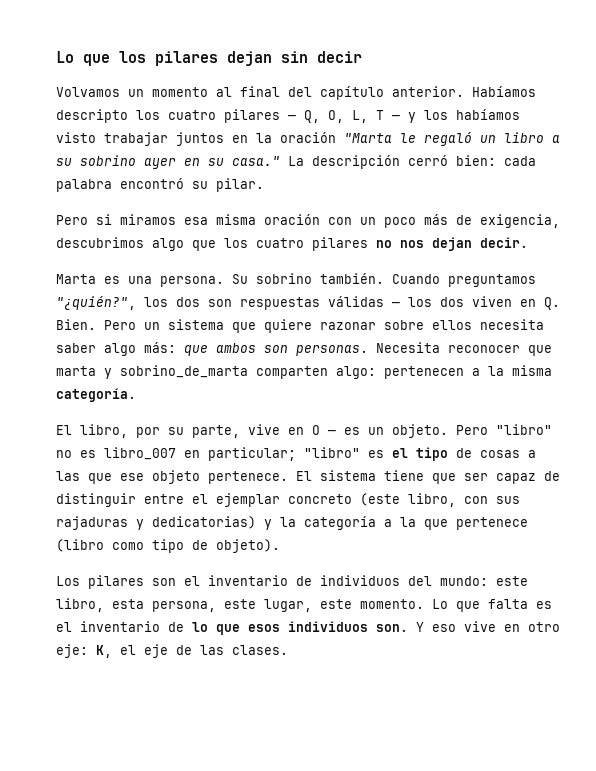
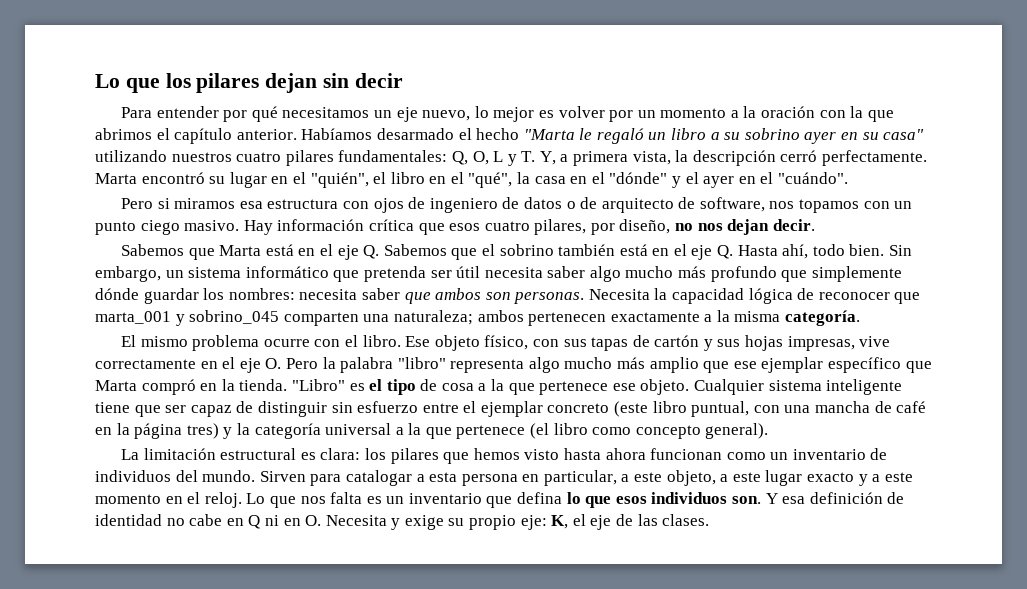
- Volvamos un momento al final del capítulo anterior. Habíamos descripto los cuatro pilares — Q, O, L, T — y los habíamos visto trabajar juntos en la oración "Marta le regaló un libro a su sobrino ayer en su casa." La descripción cerró bien: cada palabra encontró su pilar.
- Pero si miramos esa misma oración con un poco más de exigencia, descubrimos algo que los cuatro pilares no nos dejan decir.
- Marta es una persona. Su sobrino también. Cuando preguntamos "¿quién?", los dos son respuestas válidas — los dos viven en Q. Bien. Pero un sistema que quiere razonar sobre ellos necesita saber algo más: que ambos son personas.
+ Para entender por qué necesitamos un eje nuevo, lo mejor es volver por un momento a la oración con la que abrimos el capítulo anterior. Habíamos desarmado el hecho "Marta le regaló un libro a su sobrino ayer en su casa" utilizando nuestros cuatro pilares fundamentales: Q, O, L y T. Y, a primera vista, la descripción cerró perfectamente. Marta encontró su lugar en el "quién", el libro en el "qué", la casa en el "dónde" y el ayer en el "cuándo".
+ Pero si miramos esa estructura con ojos de ingeniero de datos o de arquitecto de software, nos topamos con un punto ciego masivo. Hay información crítica que esos cuatro pilares, por diseño, no nos dejan decir.
+ Sabemos que Marta está en el eje Q. Sabemos que el sobrino también está en el eje Q. Hasta ahí, todo bien. Sin embargo, un sistema informático que pretenda ser útil necesita saber algo mucho más profundo que simplemente dónde guardar los nombres: necesita saber que ambos son personas.
- Necesita reconocer que marta y sobrino_de_marta comparten algo: pertenecen a la misma categoría.
+ Necesita la capacidad lógica de reconocer que marta_001 y sobrino_045 comparten una naturaleza; ambos pertenecen exactamente a la misma categoría.
- El libro, por su parte, vive en O — es un objeto. Pero "libro" no es libro_007 en particular; "libro" es el tipo de cosas a las que ese objeto pertenece. El sistema tiene que ser capaz de distinguir entre el ejemplar concreto (este libro, con sus rajaduras y dedicatorias) y la categoría a la que pertenece (libro como tipo de objeto).
- Los pilares son el inventario de individuos del mundo: este libro, esta persona, este lugar, este momento. Lo que falta es el inventario de lo que esos individuos son.
+ El mismo problema ocurre con el libro. Ese objeto físico, con sus tapas de cartón y sus hojas impresas, vive correctamente en el eje O. Pero la palabra "libro" representa algo mucho más amplio que ese ejemplar específico que Marta compró en la tienda. "Libro" es el tipo de cosa a la que pertenece ese objeto. Cualquier sistema inteligente tiene que ser capaz de distinguir sin esfuerzo entre el ejemplar concreto (este libro puntual, con una mancha de café en la página tres) y la categoría universal a la que pertenece (el libro como concepto general).
+ La limitación estructural es clara: los pilares que hemos visto hasta ahora funcionan como un inventario de individuos del mundo. Sirven para catalogar a esta persona en particular, a este objeto, a este lugar exacto y a este momento en el reloj. Lo que nos falta es un inventario que defina lo que esos individuos son.
- Y eso vive en otro eje: K, el eje de las clases.
+ Y esa definición de identidad no cabe en Q ni en O. Necesita y exige su propio eje: K, el eje de las clases.

